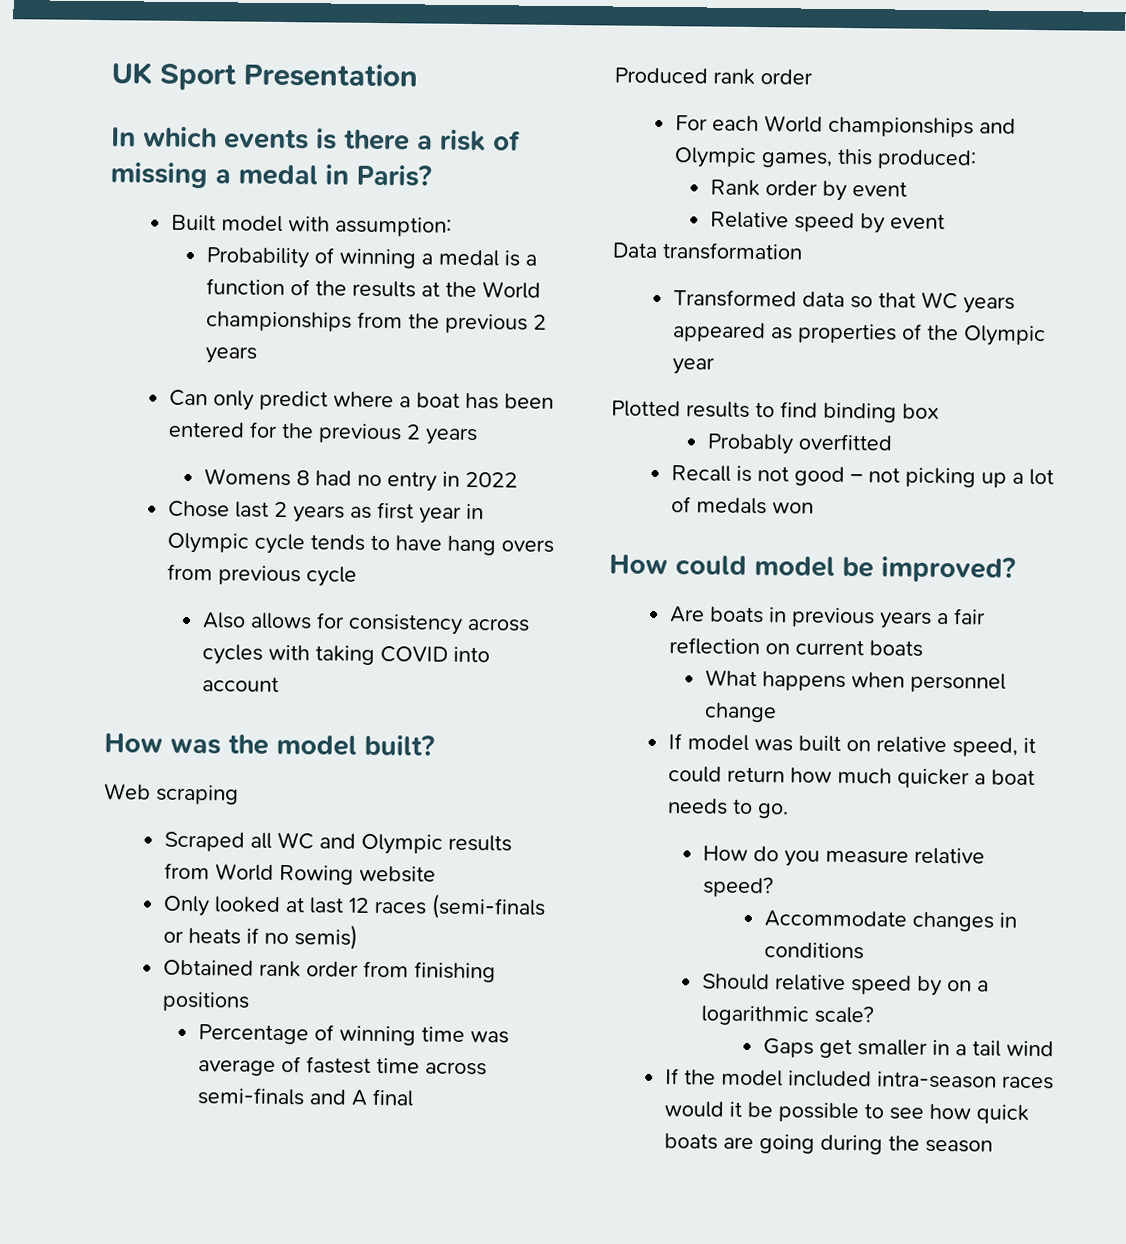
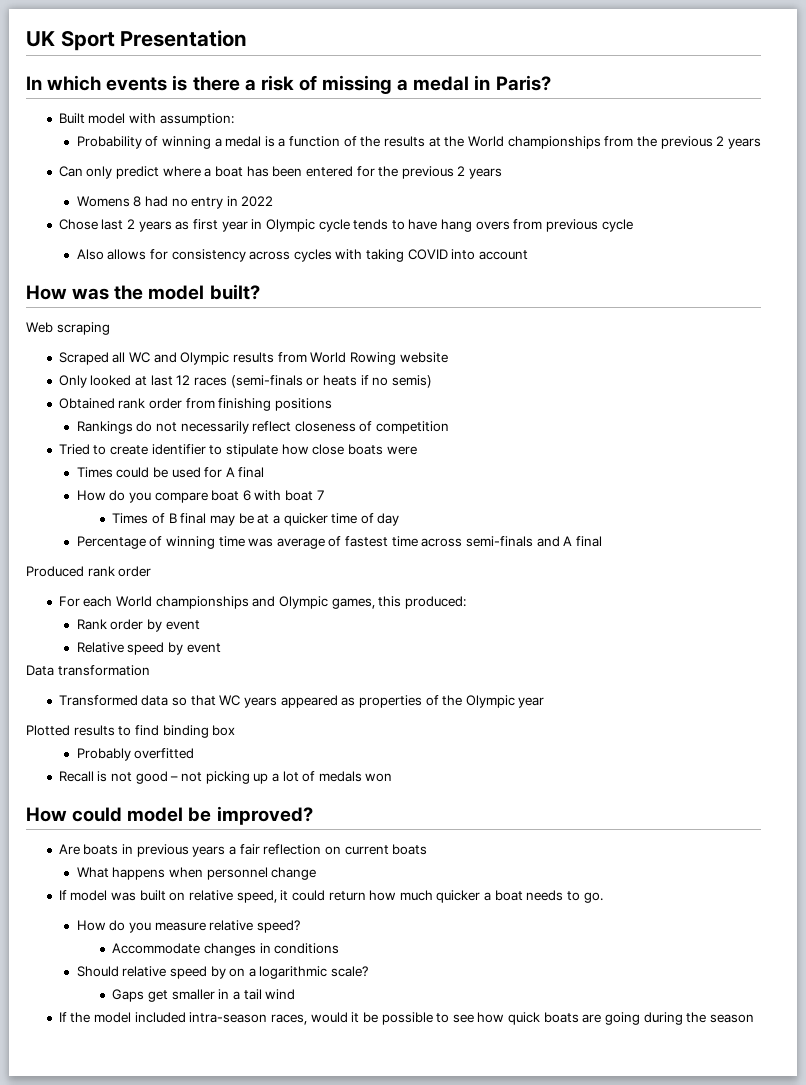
+ Rankings do not necessarily reflect closeness of competition
+ Tried to create identifier to stipulate how close boats were
+ Times could be used for A final
+ How do you compare boat 6 with boat 7
+ Times of B final may be at a quicker time of day
- If the model included intra-season races would it be possible to see how quick boats are going during the season
+ If the model included intra-season races, would it be possible to see how quick boats are going during the season

